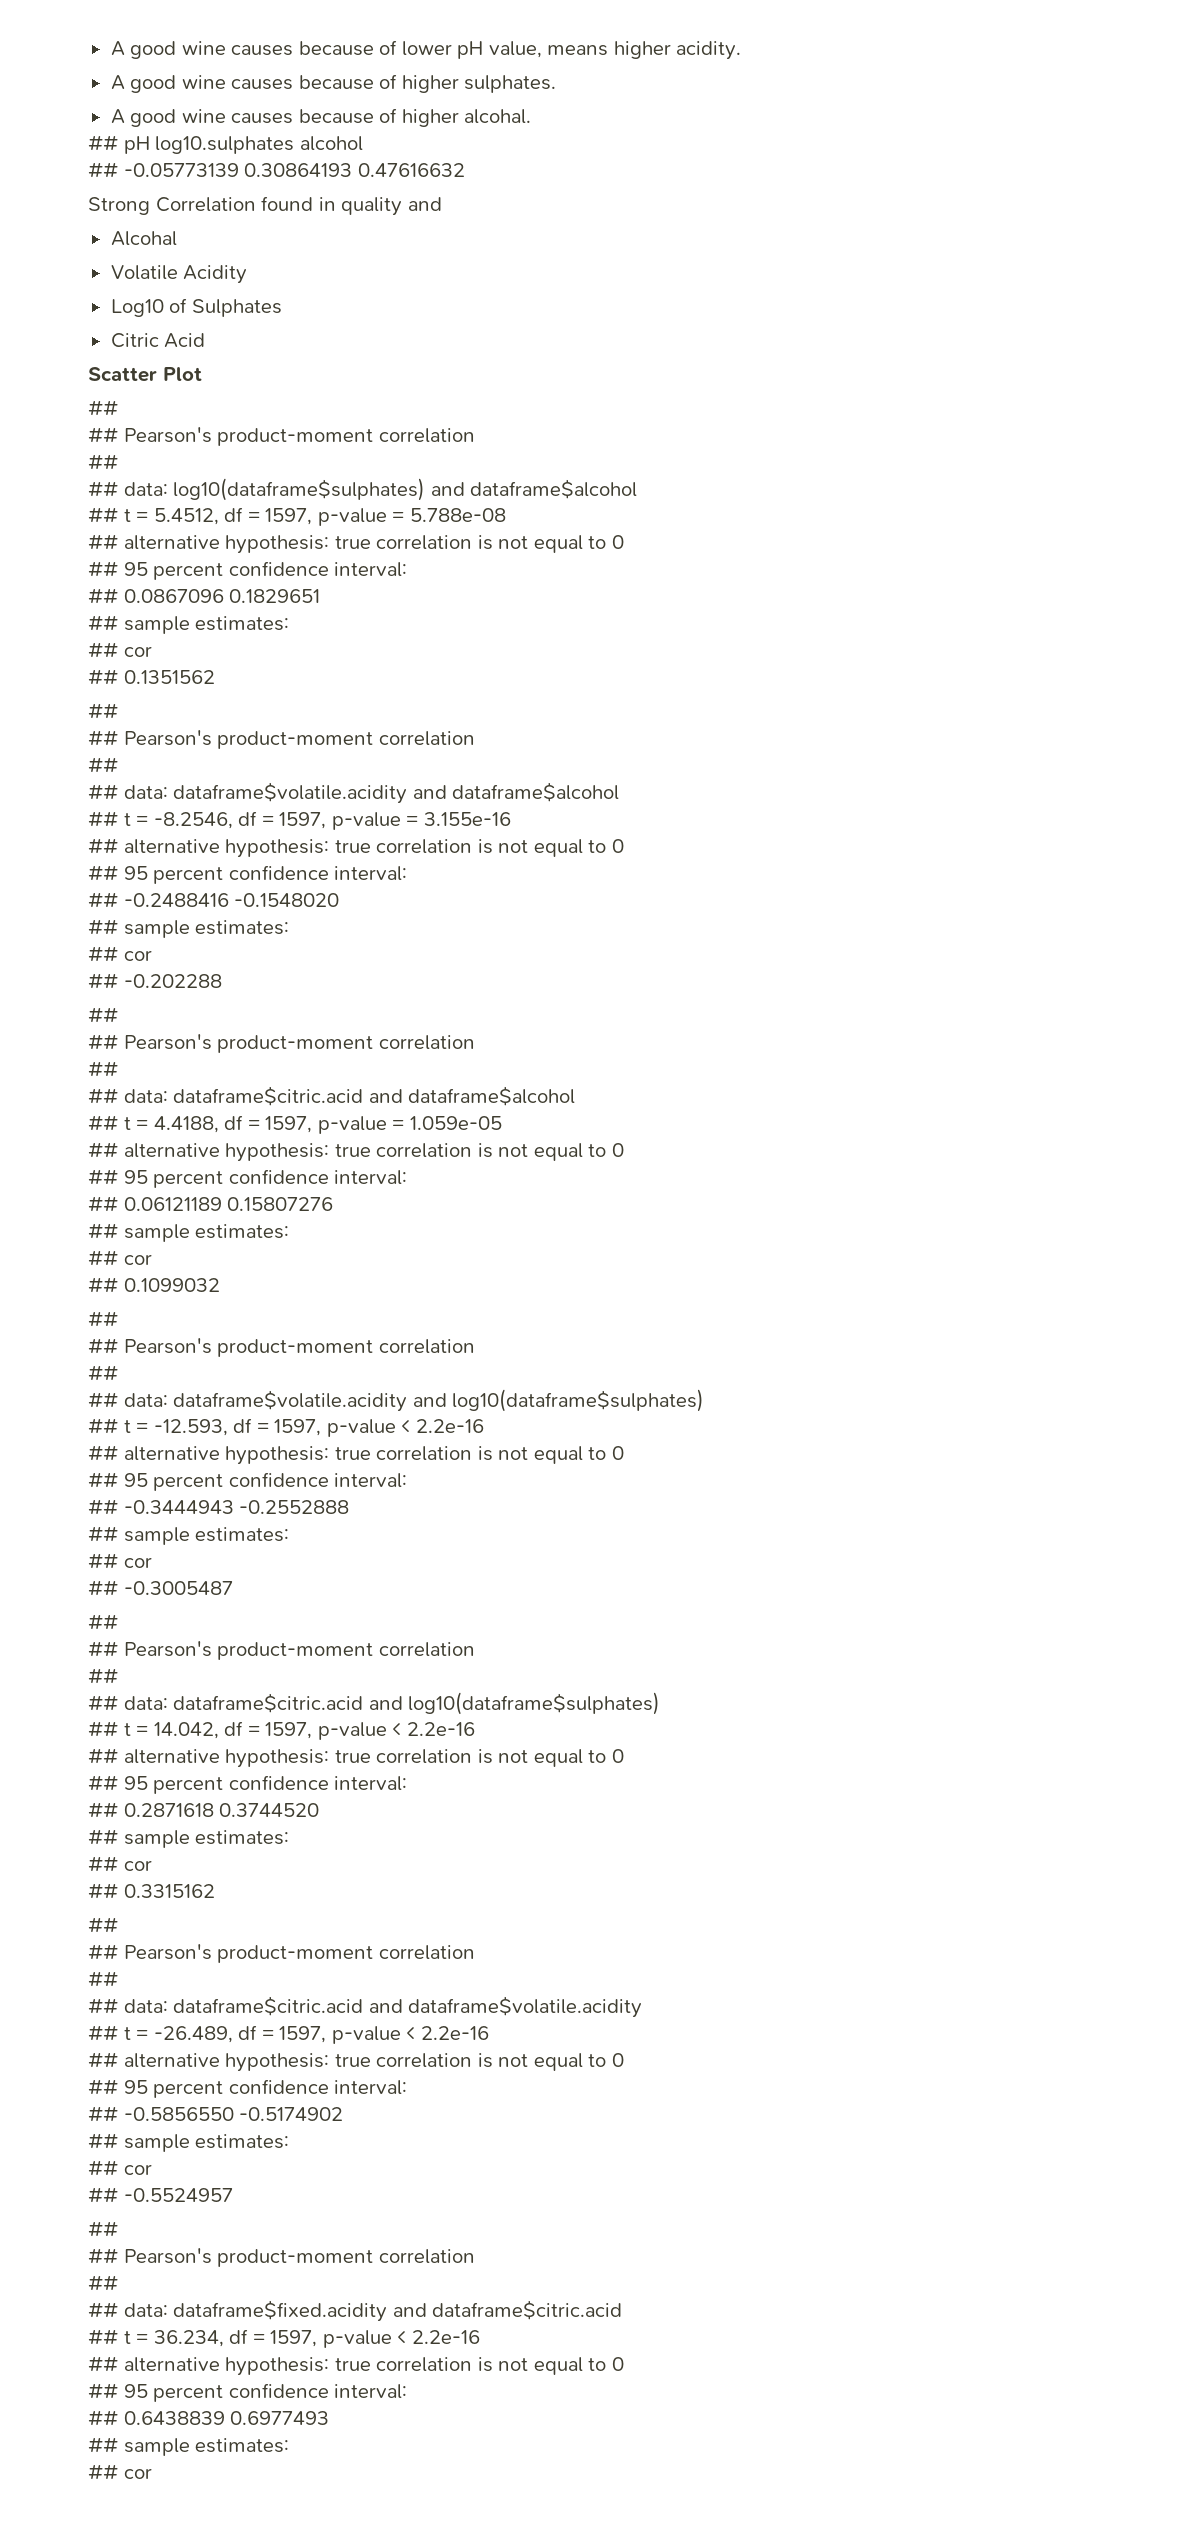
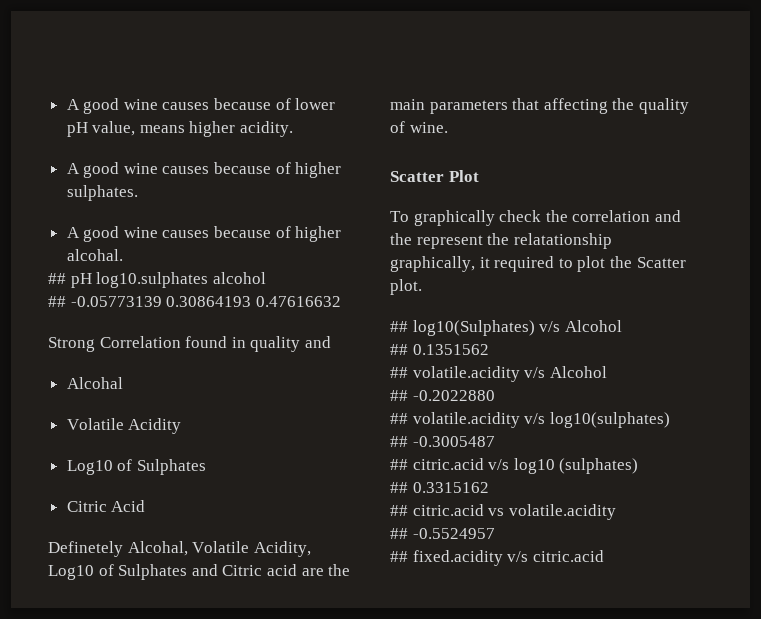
+ Definetely Alcohal, Volatile Acidity, Log10 of Sulphates and Citric acid are the main parameters that affecting the quality of wine.
  Scatter Plot
- ##
- ## Pearson's product-moment correlation
- ##
- ## data: log10(dataframe$sulphates) and dataframe$alcohol
- ## t = 5.4512, df = 1597, p-value = 5.788e-08
- ## alternative hypothesis: true correlation is not equal to 0
- ## 95 percent confidence interval:
- ## 0.0867096 0.1829651
- ## sample estimates:
- ## cor
+ To graphically check the correlation and the represent the relatationship graphically, it required to plot the Scatter plot.
+ ## log10(Sulphates) v/s Alcohol
  ## 0.1351562
- ##
- ## Pearson's product-moment correlation
- ##
- ## data: dataframe$volatile.acidity and dataframe$alcohol
- ## t = -8.2546, df = 1597, p-value = 3.155e-16
- ## alternative hypothesis: true correlation is not equal to 0
- ## 95 percent confidence interval:
- ## -0.2488416 -0.1548020
- ## sample estimates:
- ## cor
- ## -0.202288
- ##
- ## Pearson's product-moment correlation
- ##
- ## data: dataframe$citric.acid and dataframe$alcohol
- ## t = 4.4188, df = 1597, p-value = 1.059e-05
- ## alternative hypothesis: true correlation is not equal to 0
- ## 95 percent confidence interval:
- ## 0.06121189 0.15807276
- ## sample estimates:
- ## cor
- ## 0.1099032
- ##
- ## Pearson's product-moment correlation
- ##
- ## data: dataframe$volatile.acidity and log10(dataframe$sulphates)
- ## t = -12.593, df = 1597, p-value < 2.2e-16
- ## alternative hypothesis: true correlation is not equal to 0
- ## 95 percent confidence interval:
- ## -0.3444943 -0.2552888
- ## sample estimates:
- ## cor
+ ## volatile.acidity v/s Alcohol
+ ## -0.2022880
+ ## volatile.acidity v/s log10(sulphates)
  ## -0.3005487
- ##
- ## Pearson's product-moment correlation
- ##
- ## data: dataframe$citric.acid and log10(dataframe$sulphates)
- ## t = 14.042, df = 1597, p-value < 2.2e-16
- ## alternative hypothesis: true correlation is not equal to 0
- ## 95 percent confidence interval:
- ## 0.2871618 0.3744520
- ## sample estimates:
- ## cor
+ ## citric.acid v/s log10 (sulphates)
  ## 0.3315162
- ##
- ## Pearson's product-moment correlation
- ##
- ## data: dataframe$citric.acid and dataframe$volatile.acidity
- ## t = -26.489, df = 1597, p-value < 2.2e-16
- ## alternative hypothesis: true correlation is not equal to 0
- ## 95 percent confidence interval:
- ## -0.5856550 -0.5174902
- ## sample estimates:
- ## cor
+ ## citric.acid vs volatile.acidity
  ## -0.5524957
- ##
- ## Pearson's product-moment correlation
- ##
- ## data: dataframe$fixed.acidity and dataframe$citric.acid
- ## t = 36.234, df = 1597, p-value < 2.2e-16
- ## alternative hypothesis: true correlation is not equal to 0
- ## 95 percent confidence interval:
- ## 0.6438839 0.6977493
- ## sample estimates:
- ## cor
+ ## fixed.acidity v/s citric.acid

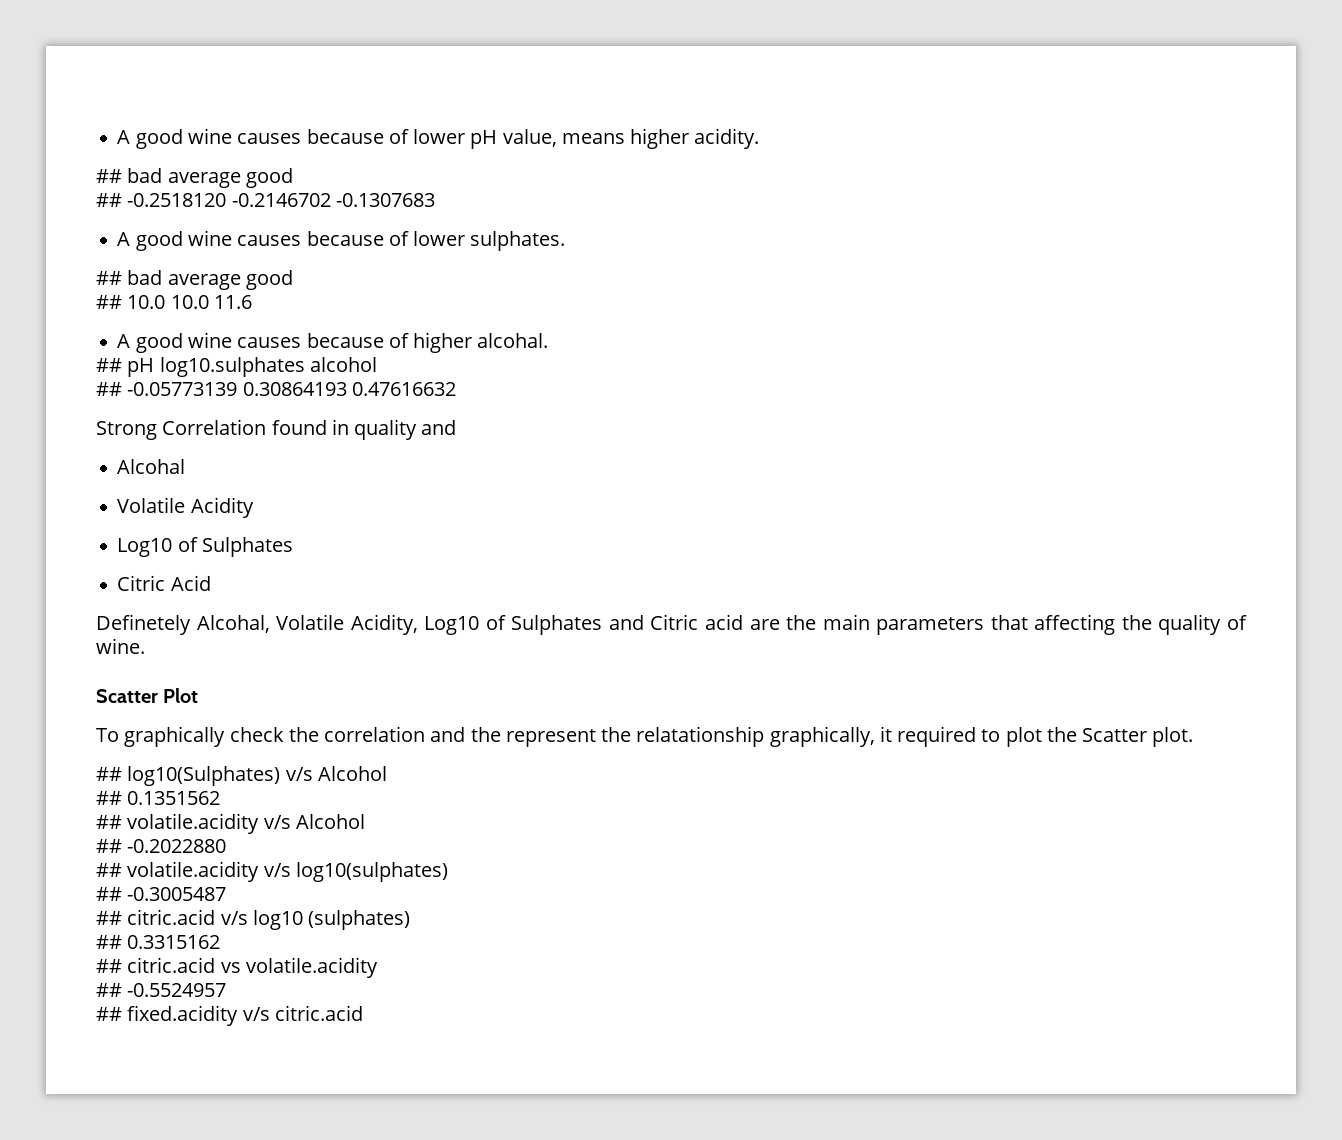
  A good wine causes because of lower pH value, means higher acidity.
- A good wine causes because of higher sulphates.
+ ## bad average good
+ ## -0.2518120 -0.2146702 -0.1307683
+ A good wine causes because of lower sulphates.
+ ## bad average good
+ ## 10.0 10.0 11.6

